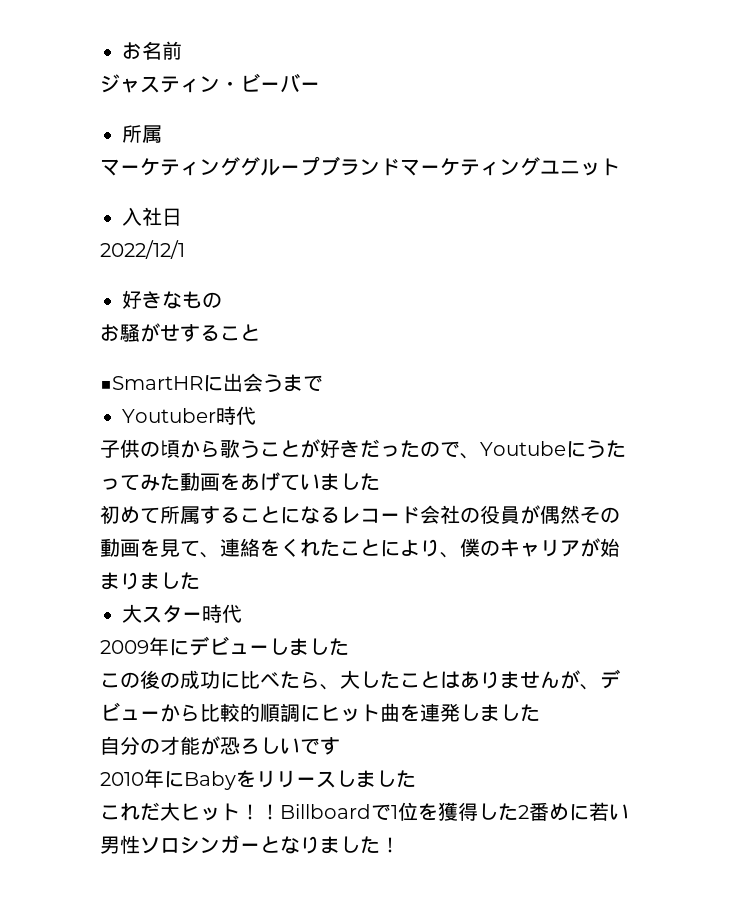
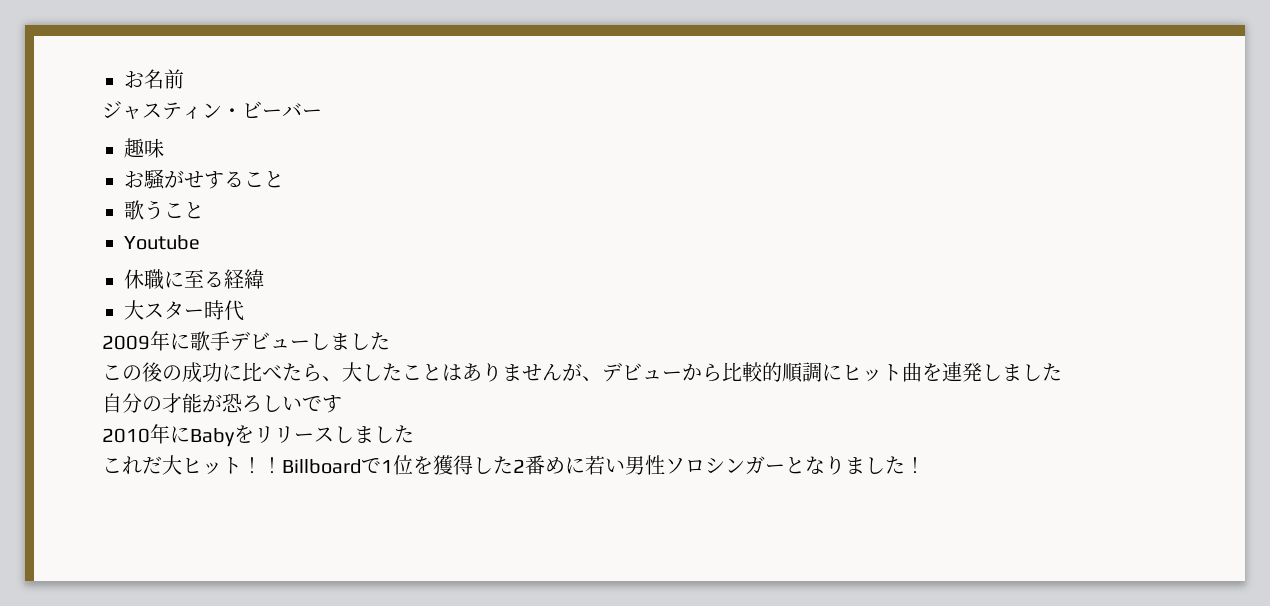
  ジャスティン・ビーバー
- 所属
- マーケティンググループブランドマーケティングユニット
- 入社日
- 2022/12/1
- 好きなもの
+ 趣味
  お騒がせすること
- ■SmartHRに出会うまで
- Youtuber時代
- 子供の頃から歌うことが好きだったので、Youtubeにうたってみた動画をあげていました
- 初めて所属することになるレコード会社の役員が偶然その動画を見て、連絡をくれたことにより、僕のキャリアが始まりました
+ 歌うこと
+ Youtube
+ 休職に至る経緯
- 2009年にデビューしました
+ 2009年に歌手デビューしました

